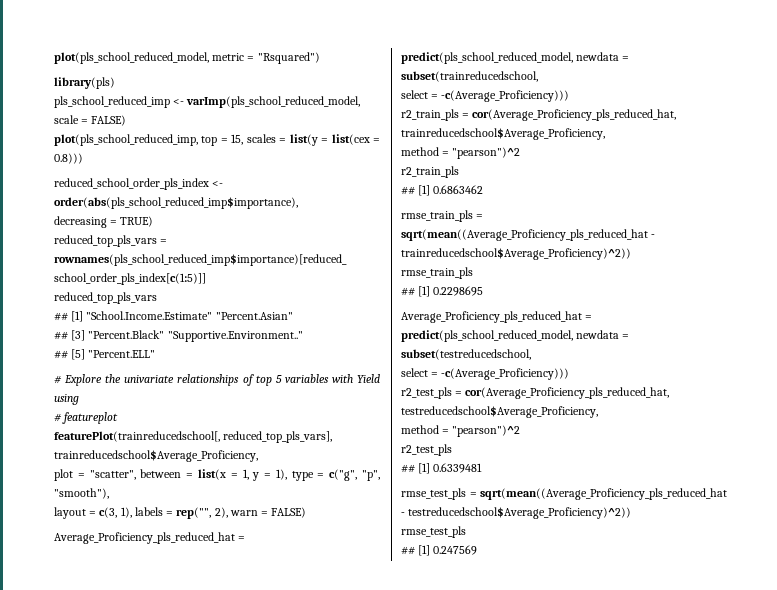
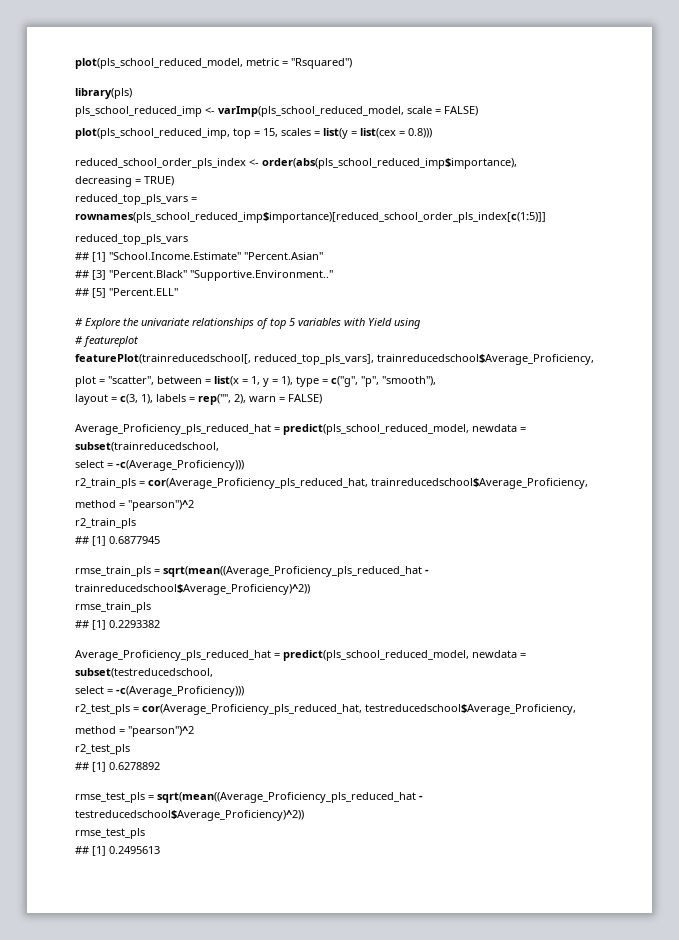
- ## [1] 0.6863462
+ ## [1] 0.6877945
- ## [1] 0.2298695
+ ## [1] 0.2293382
- ## [1] 0.6339481
+ ## [1] 0.6278892
- ## [1] 0.247569
+ ## [1] 0.2495613

